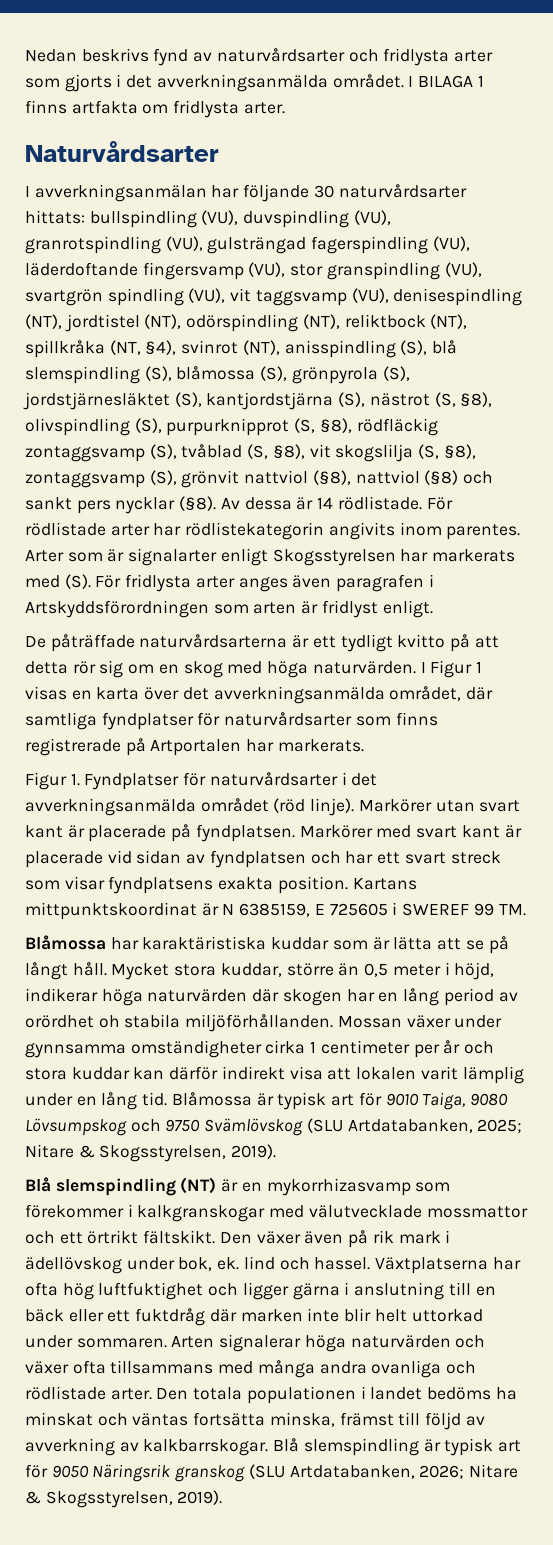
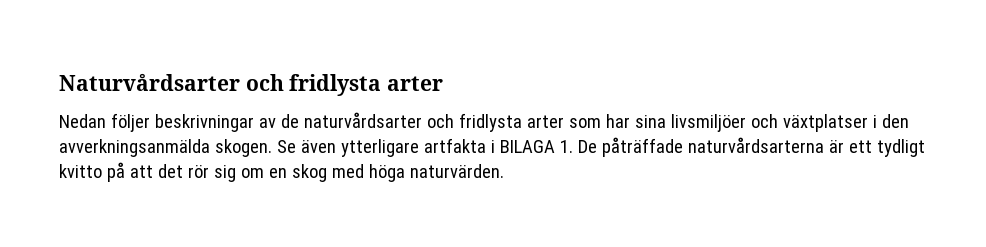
- Nedan beskrivs fynd av naturvårdsarter och fridlysta arter som gjorts i det avverkningsanmälda området. I BILAGA 1 finns artfakta om fridlysta arter.
- Naturvårdsarter
- I avverkningsanmälan har följande 30 naturvårdsarter hittats: bullspindling (VU), duvspindling (VU), granrotspindling (VU), gulsträngad fagerspindling (VU), läderdoftande fingersvamp (VU), stor granspindling (VU), svartgrön spindling (VU), vit taggsvamp (VU), denisespindling (NT), jordtistel (NT), odörspindling (NT), reliktbock (NT), spillkråka (NT, §4), svinrot (NT), anisspindling (S), blå slemspindling (S), blåmossa (S), grönpyrola (S), jordstjärnesläktet (S), kantjordstjärna (S), nästrot (S, §8), olivspindling (S), purpurknipprot (S, §8), rödfläckig zontaggsvamp (S), tvåblad (S, §8), vit skogslilja (S, §8), zontaggsvamp (S), grönvit nattviol (§8), nattviol (§8) och sankt pers nycklar (§8). Av dessa är 14 rödlistade. För rödlistade arter har rödlistekategorin angivits inom parentes. Arter som är signalarter enligt Skogsstyrelsen har markerats med (S). För fridlysta arter anges även paragrafen i Artskyddsförordningen som arten är fridlyst enligt.
- De påträffade naturvårdsarterna är ett tydligt kvitto på att detta rör sig om en skog med höga naturvärden. I Figur 1 visas en karta över det avverkningsanmälda området, där samtliga fyndplatser för naturvårdsarter som finns registrerade på Artportalen har markerats.
- Figur 1. Fyndplatser för naturvårdsarter i det avverkningsanmälda området (röd linje). Markörer utan svart kant är placerade på fyndplatsen. Markörer med svart kant är placerade vid sidan av fyndplatsen och har ett svart streck som visar fyndplatsens exakta position. Kartans mittpunktskoordinat är N 6385159, E 725605 i SWEREF 99 TM.
- Blåmossa har karaktäristiska kuddar som är lätta att se på långt håll. Mycket stora kuddar, större än 0,5 meter i höjd, indikerar höga naturvärden där skogen har en lång period av orördhet oh stabila miljöförhållanden. Mossan växer under gynnsamma omständigheter cirka 1 centimeter per år och stora kuddar kan därför indirekt visa att lokalen varit lämplig under en lång tid. Blåmossa är typisk art för 9010 Taiga, 9080 Lövsumpskog och 9750 Svämlövskog (SLU Artdatabanken, 2025; Nitare & Skogsstyrelsen, 2019).
- Blå slemspindling (NT) är en mykorrhizasvamp som förekommer i kalkgranskogar med välutvecklade mossmattor och ett örtrikt fältskikt. Den växer även på rik mark i ädellövskog under bok, ek. lind och hassel. Växtplatserna har ofta hög luftfuktighet och ligger gärna i anslutning till en bäck eller ett fuktdråg där marken inte blir helt uttorkad under sommaren. Arten signalerar höga naturvärden och växer ofta tillsammans med många andra ovanliga och rödlistade arter. Den totala populationen i landet bedöms ha minskat och väntas fortsätta minska, främst till följd av avverkning av kalkbarrskogar. Blå slemspindling är typisk art för 9050 Näringsrik granskog (SLU Artdatabanken, 2026; Nitare & Skogsstyrelsen, 2019).
+ Naturvårdsarter och fridlysta arter
+ Nedan följer beskrivningar av de naturvårdsarter och fridlysta arter som har sina livsmiljöer och växtplatser i den avverkningsanmälda skogen. Se även ytterligare artfakta i BILAGA 1. De påträffade naturvårdsarterna är ett tydligt kvitto på att det rör sig om en skog med höga naturvärden.

